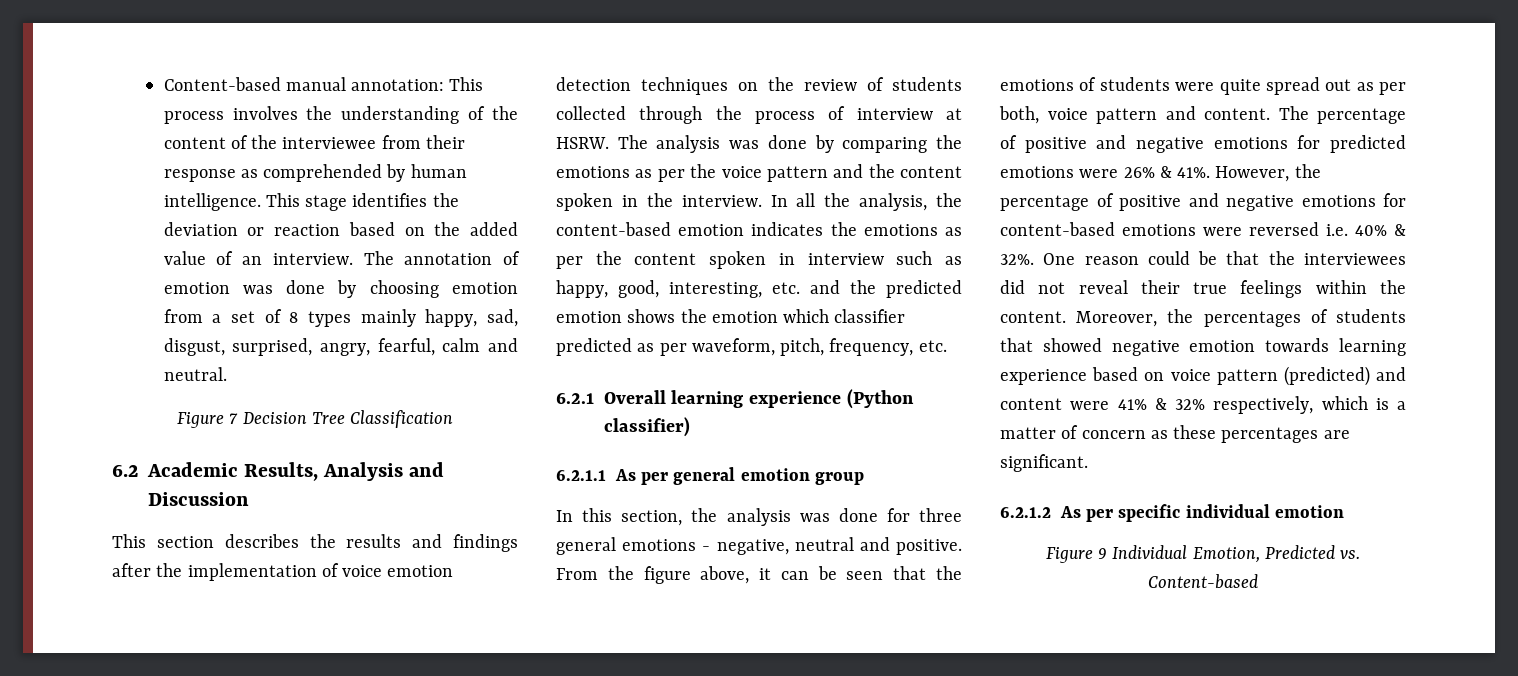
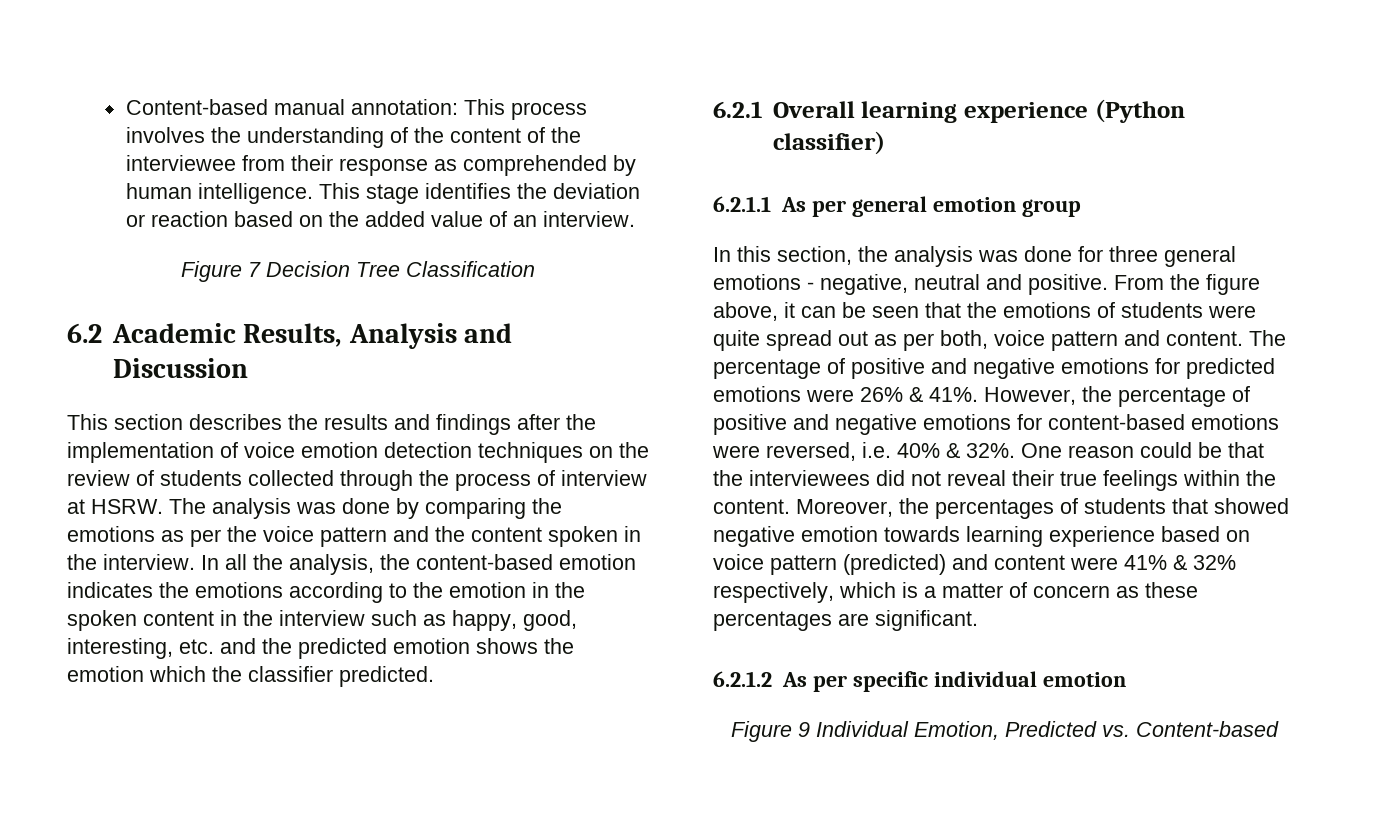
- The annotation of emotion was done by choosing emotion from a set of 8 types mainly happy, sad, disgust, surprised, angry, fearful, calm and neutral.
- In all the analysis, the content-based emotion indicates the emotions as per the content spoken in interview such as happy, good, interesting, etc. and the predicted emotion shows the emotion which classifier predicted as per waveform, pitch, frequency, etc.
+ In all the analysis, the content-based emotion indicates the emotions according to the emotion in the spoken content in the interview such as happy, good, interesting, etc. and the predicted emotion shows the emotion which the classifier predicted.
- However, the percentage of positive and negative emotions for content-based emotions were reversed i.e. 40% & 32%.
+ However, the percentage of positive and negative emotions for content-based emotions were reversed, i.e. 40% & 32%.

